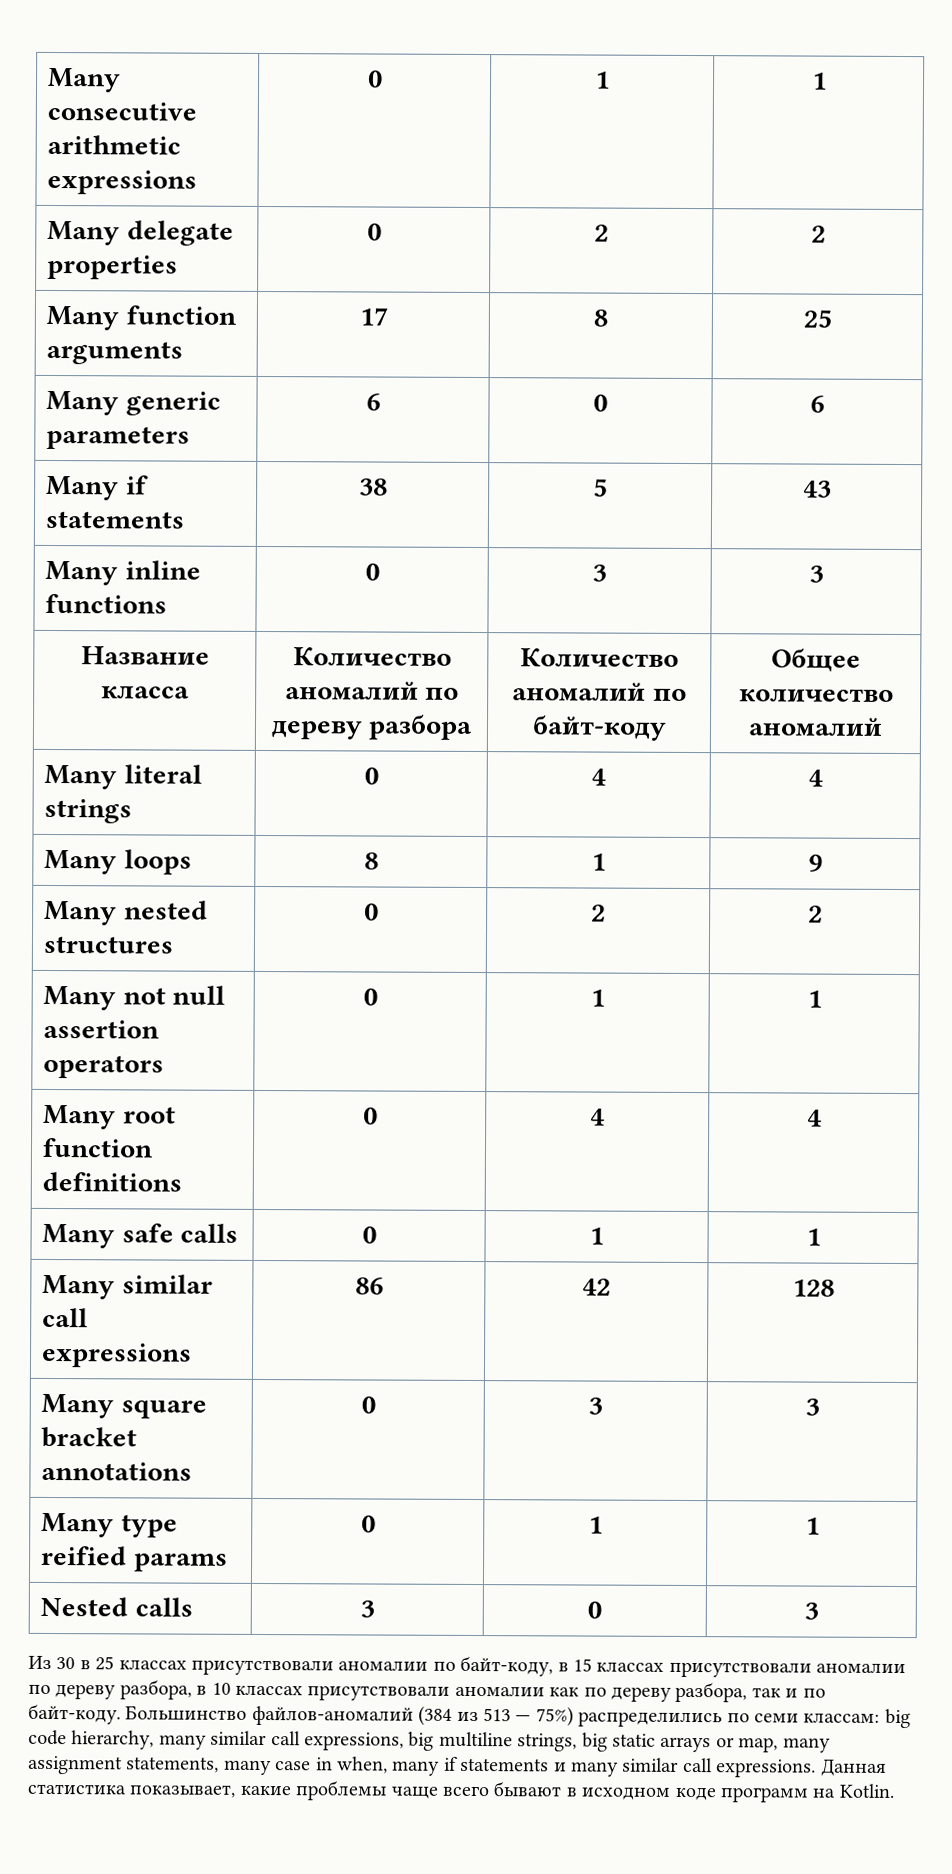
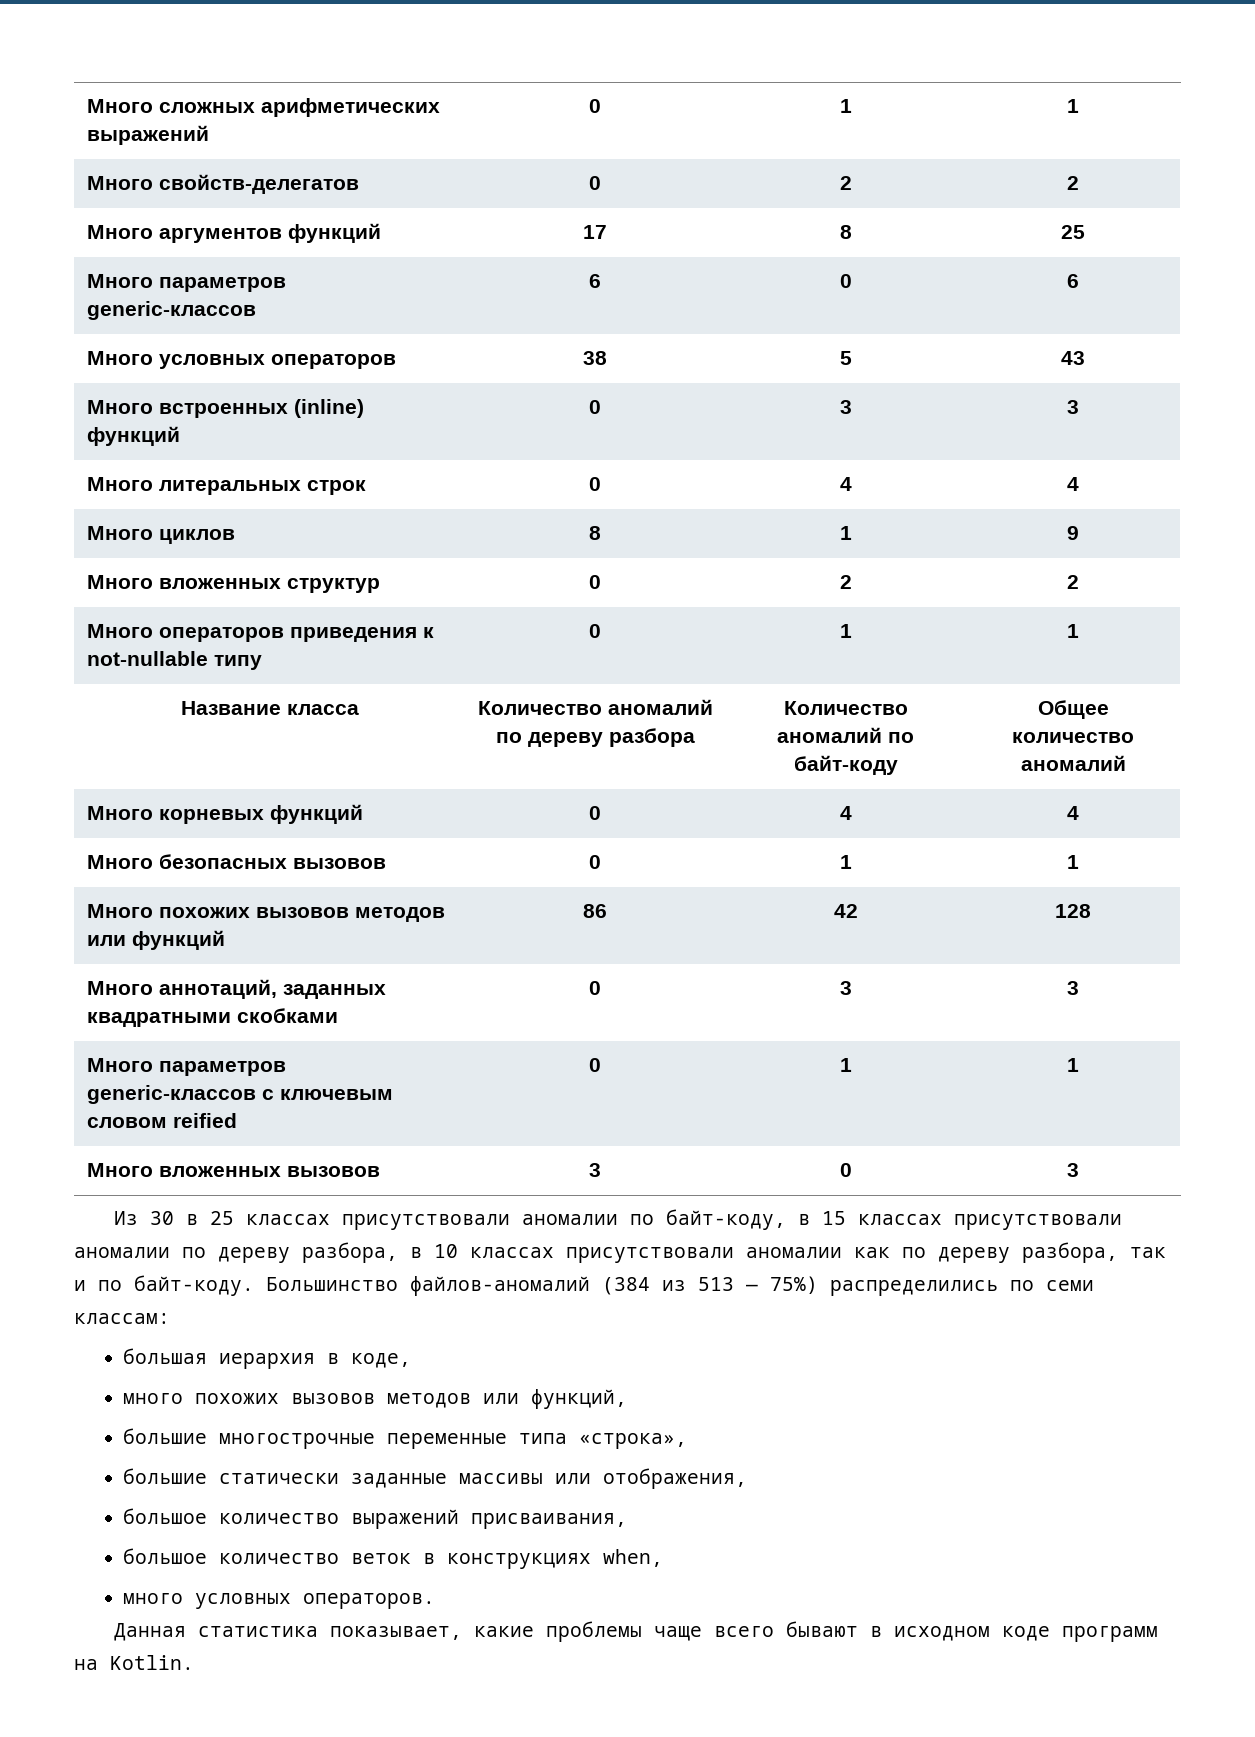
- Many consecutive arithmetic expressions | 0 | 1 | 1
- Many delegate properties | 0 | 2 | 2
- Many function arguments | 17 | 8 | 25
+ Много сложных арифметических выражений | 0 | 1 | 1
+ Много свойств-делегатов | 0 | 2 | 2
+ Много аргументов функций | 17 | 8 | 25
- Many generic parameters | 6 | 0 | 6
+ Много параметров generic-классов | 6 | 0 | 6
- Many if statements | 38 | 5 | 43
+ Много условных операторов | 38 | 5 | 43
- Many inline functions | 0 | 3 | 3
+ Много встроенных (inline) функций | 0 | 3 | 3
+ Много литеральных строк | 0 | 4 | 4
+ Много циклов | 8 | 1 | 9
+ Много вложенных структур | 0 | 2 | 2
+ Много операторов приведения к not-nullable типу | 0 | 1 | 1
- Many literal strings | 0 | 4 | 4
- Many loops | 8 | 1 | 9
- Many nested structures | 0 | 2 | 2
- Many not null assertion operators | 0 | 1 | 1
- Many root function definitions | 0 | 4 | 4
- Many safe calls | 0 | 1 | 1
- Many similar call expressions | 86 | 42 | 128
- Many square bracket annotations | 0 | 3 | 3
- Many type reified params | 0 | 1 | 1
- Nested calls | 3 | 0 | 3
+ Много корневых функций | 0 | 4 | 4
+ Много безопасных вызовов | 0 | 1 | 1
+ Много похожих вызовов методов или функций | 86 | 42 | 128
+ Много аннотаций, заданных квадратными скобками | 0 | 3 | 3
+ Много параметров generic-классов с ключевым словом reified | 0 | 1 | 1
+ Много вложенных вызовов | 3 | 0 | 3
- Большинство файлов-аномалий (384 из 513 — 75%) распределились по семи классам: big code hierarchy, many similar call expressions, big multiline strings, big static arrays or map, many assignment statements, many case in when, many if statements и many similar call expressions. Данная статистика показывает, какие проблемы чаще всего бывают в исходном коде программ на Kotlin.
+ Большинство файлов-аномалий (384 из 513 — 75%) распределились по семи классам:
+ большая иерархия в коде,
+ много похожих вызовов методов или функций,
+ большие многострочные переменные типа «строка»,
+ большие статически заданные массивы или отображения,
+ большое количество выражений присваивания,
+ большое количество веток в конструкциях when,
+ много условных операторов.
+ Данная статистика показывает, какие проблемы чаще всего бывают в исходном коде программ на Kotlin.

